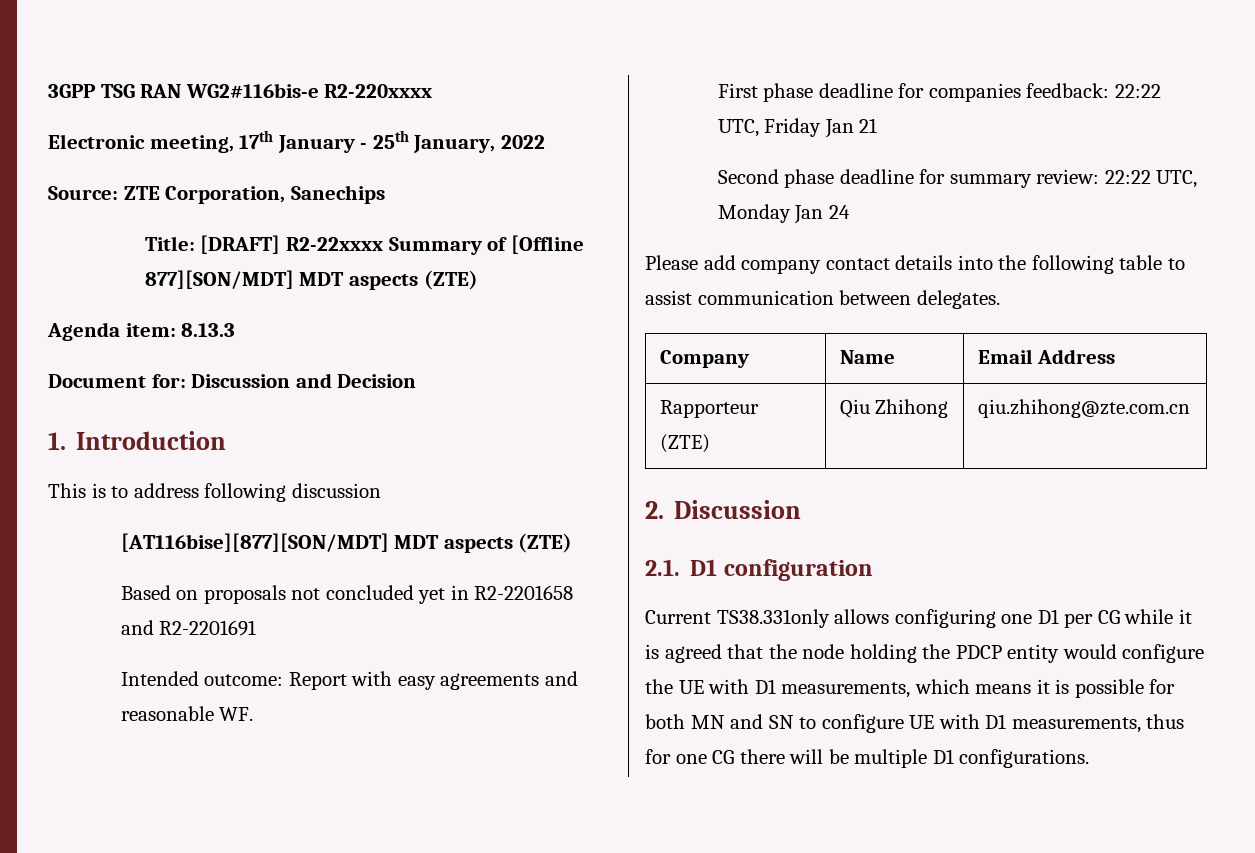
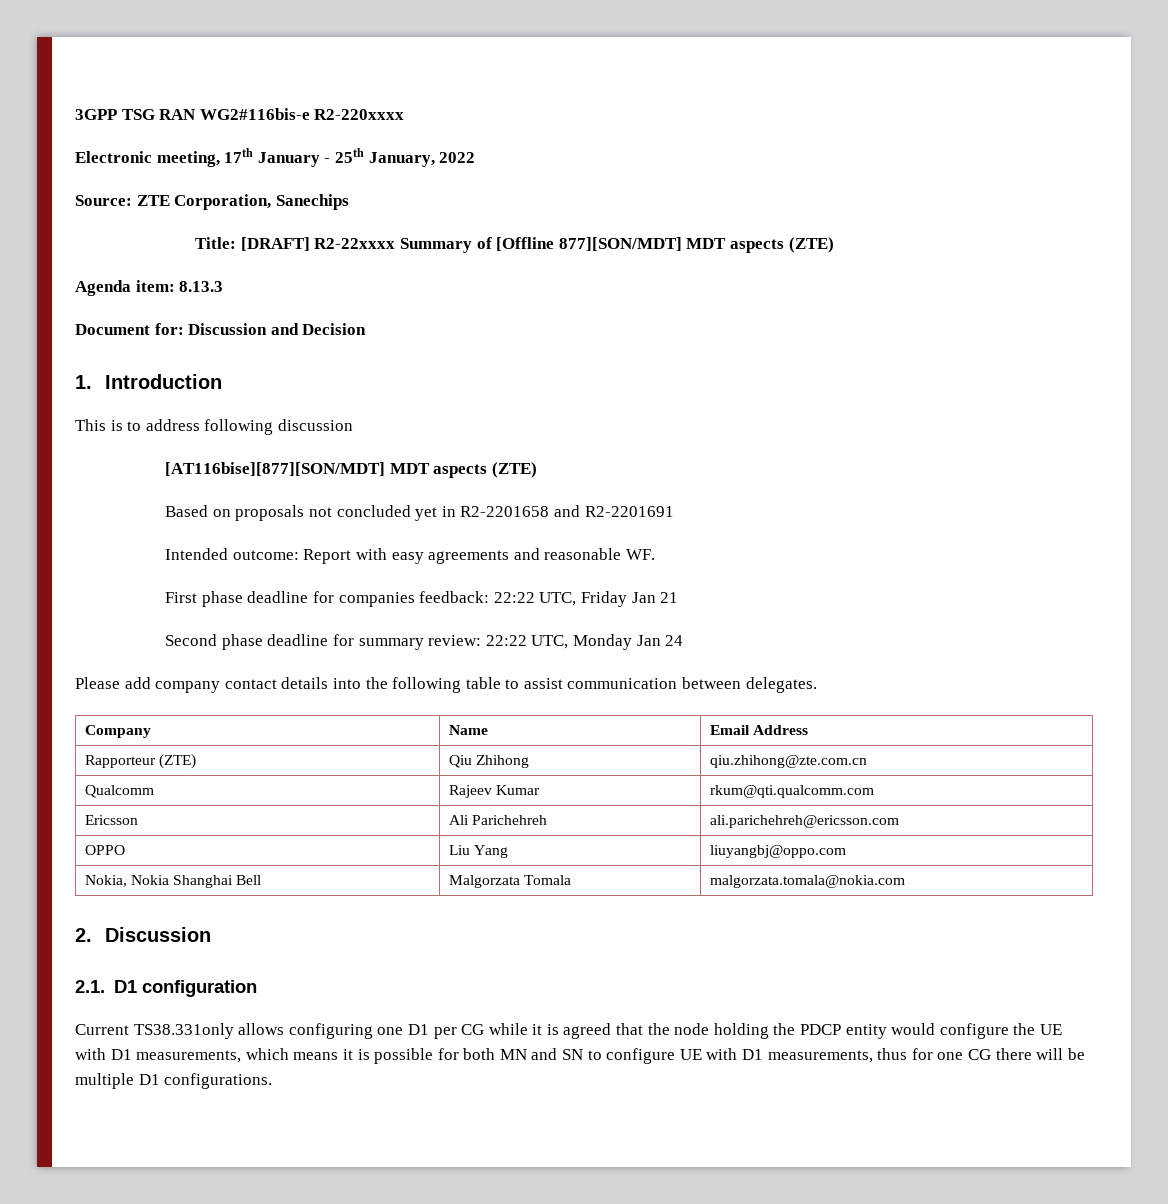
+ Qualcomm | Rajeev Kumar | rkum@qti.qualcomm.com
+ Ericsson | Ali Parichehreh | ali.parichehreh@ericsson.com
+ OPPO | Liu Yang | liuyangbj@oppo.com
+ Nokia, Nokia Shanghai Bell | Malgorzata Tomala | malgorzata.tomala@nokia.com

